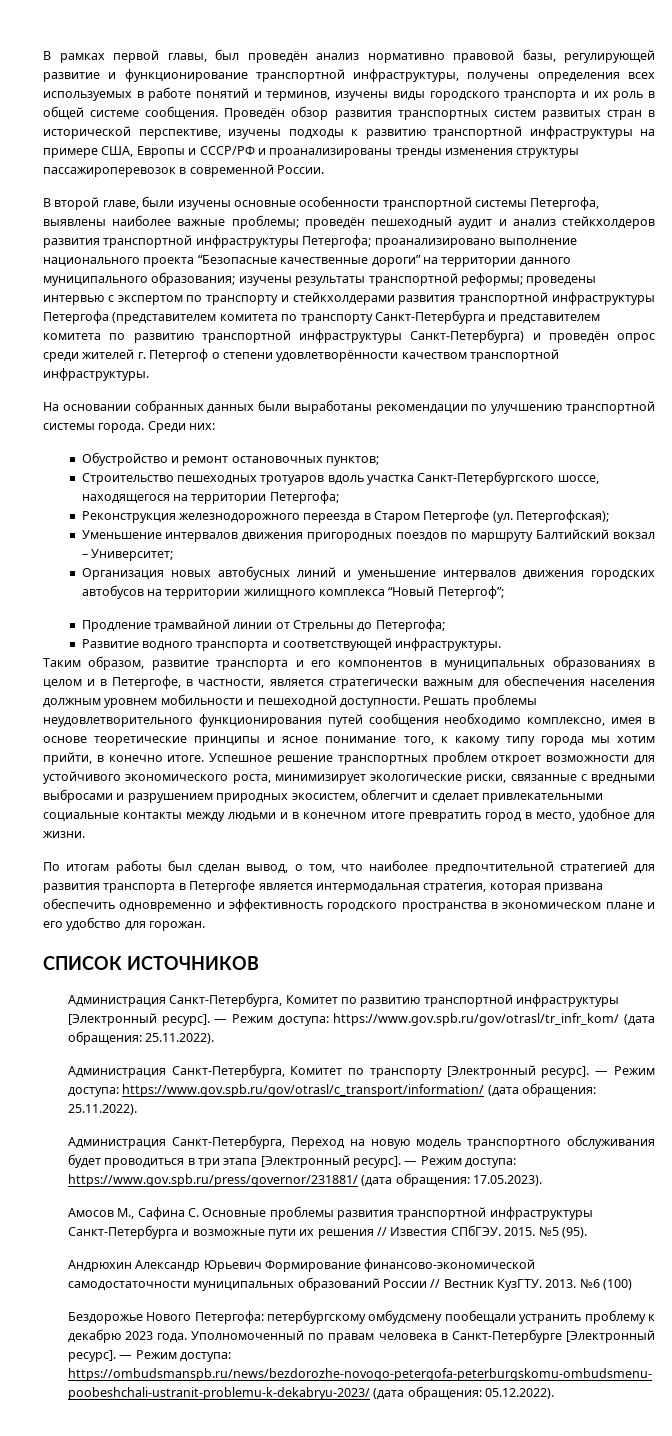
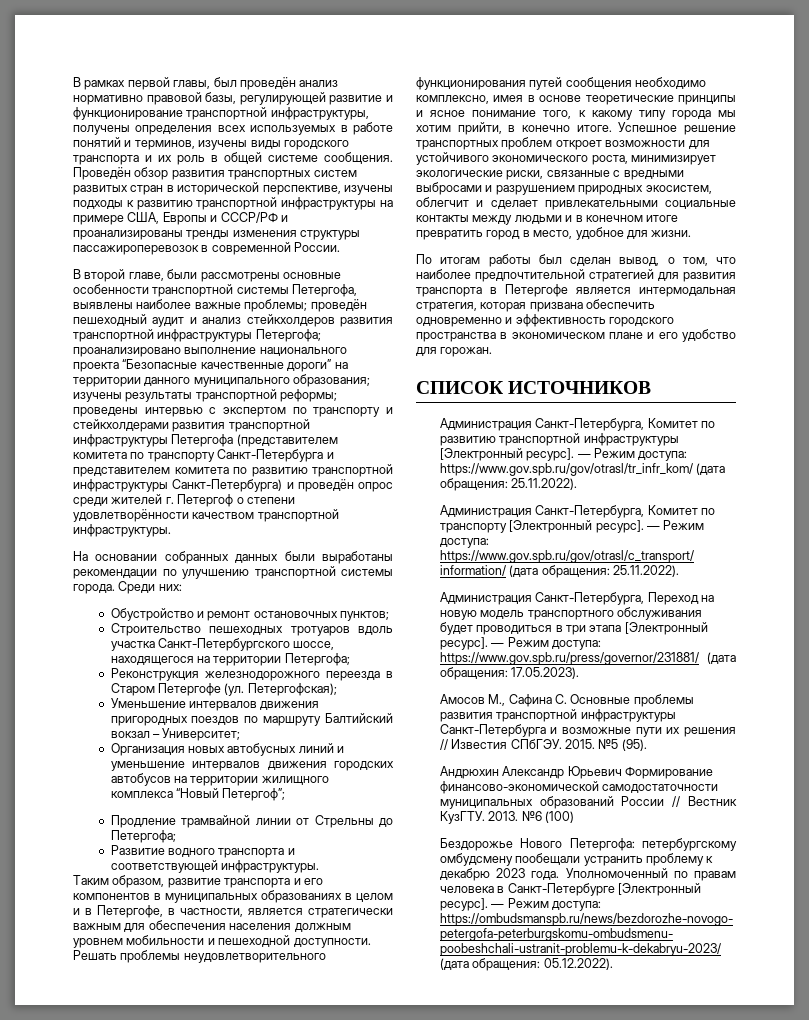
- В второй главе, были изучены основные особенности транспортной системы Петергофа, выявлены наиболее важные проблемы;
+ В второй главе, были рассмотрены основные особенности транспортной системы Петергофа, выявлены наиболее важные проблемы;

